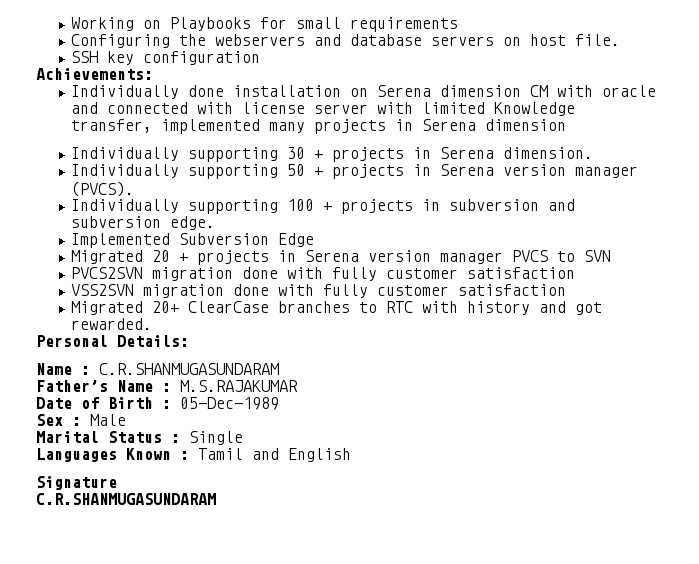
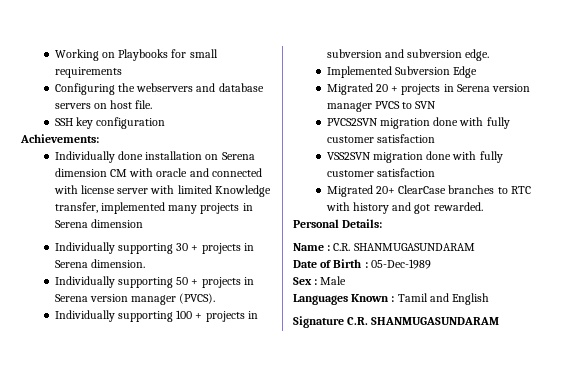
- Name : C.R.SHANMUGASUNDARAM
- Father’s Name : M.S.RAJAKUMAR
+ Name : C.R. SHANMUGASUNDARAM
- Marital Status : Single
- Signature
- C.R.SHANMUGASUNDARAM
+ Signature C.R. SHANMUGASUNDARAM

